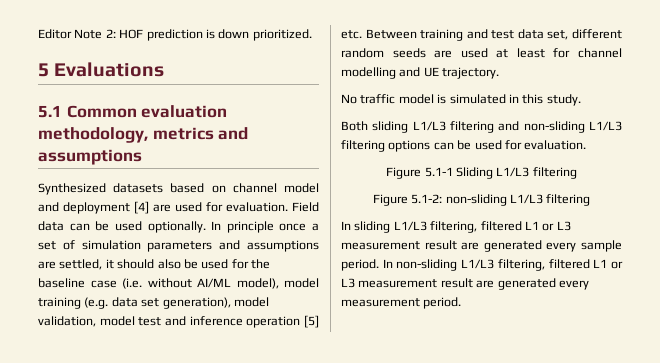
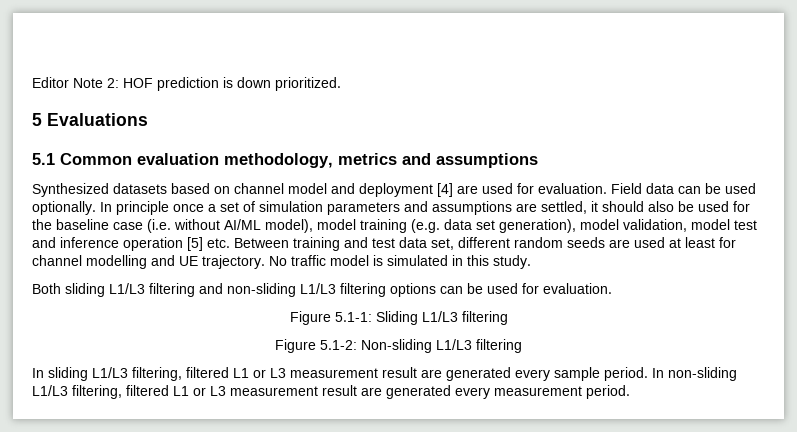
- In principle once a set of simulation parameters and assumptions are settled, it should also be used for the baseline case (i.e. without AI/ML model), model training (e.g. data set generation), model validation, model test and inference operation [5] etc. Between training and test data set, different random seeds are used at least for channel modelling and UE trajectory.
- No traffic model is simulated in this study.
+ In principle once a set of simulation parameters and assumptions are settled, it should also be used for the baseline case (i.e. without AI/ML model), model training (e.g. data set generation), model validation, model test and inference operation [5] etc. Between training and test data set, different random seeds are used at least for channel modelling and UE trajectory. No traffic model is simulated in this study.
- Figure 5.1-1 Sliding L1/L3 filtering
+ Figure 5.1-1: Sliding L1/L3 filtering
- Figure 5.1-2: non-sliding L1/L3 filtering
+ Figure 5.1-2: Non-sliding L1/L3 filtering

